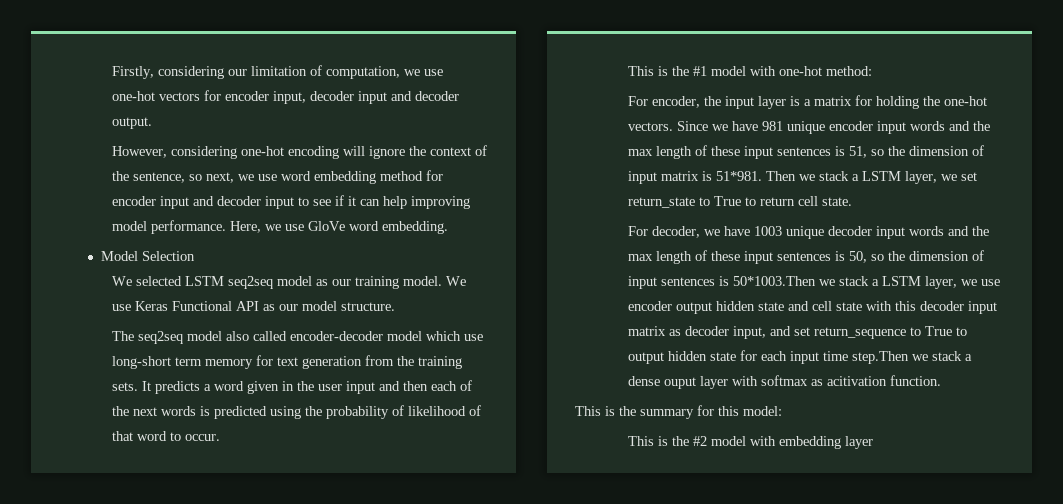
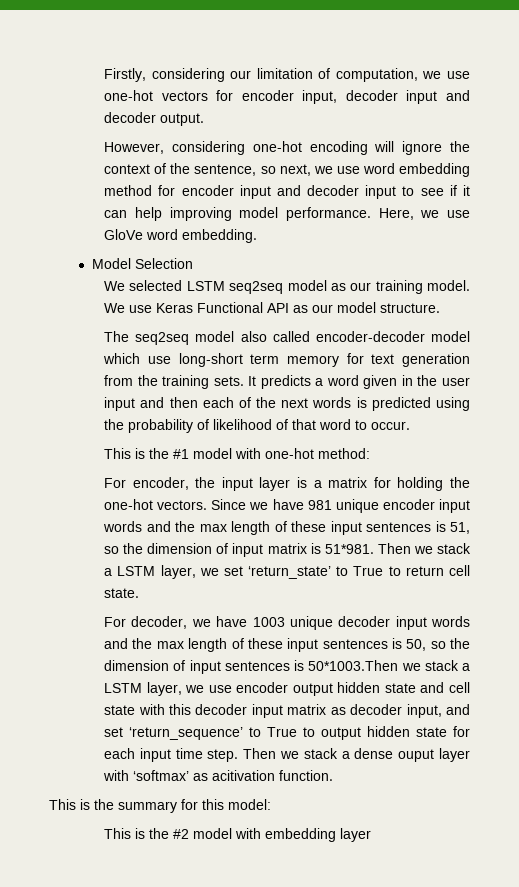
- Then we stack a LSTM layer, we set return_state to True to return cell state.
+ Then we stack a LSTM layer, we set ‘return_state’ to True to return cell state.
- For decoder, we have 1003 unique decoder input words and the max length of these input sentences is 50, so the dimension of input sentences is 50*1003.Then we stack a LSTM layer, we use encoder output hidden state and cell state with this decoder input matrix as decoder input, and set return_sequence to True to output hidden state for each input time step.Then we stack a dense ouput layer with softmax as acitivation function.
+ For decoder, we have 1003 unique decoder input words and the max length of these input sentences is 50, so the dimension of input sentences is 50*1003.Then we stack a LSTM layer, we use encoder output hidden state and cell state with this decoder input matrix as decoder input, and set ‘return_sequence’ to True to output hidden state for each input time step. Then we stack a dense ouput layer with ‘softmax’ as acitivation function.

